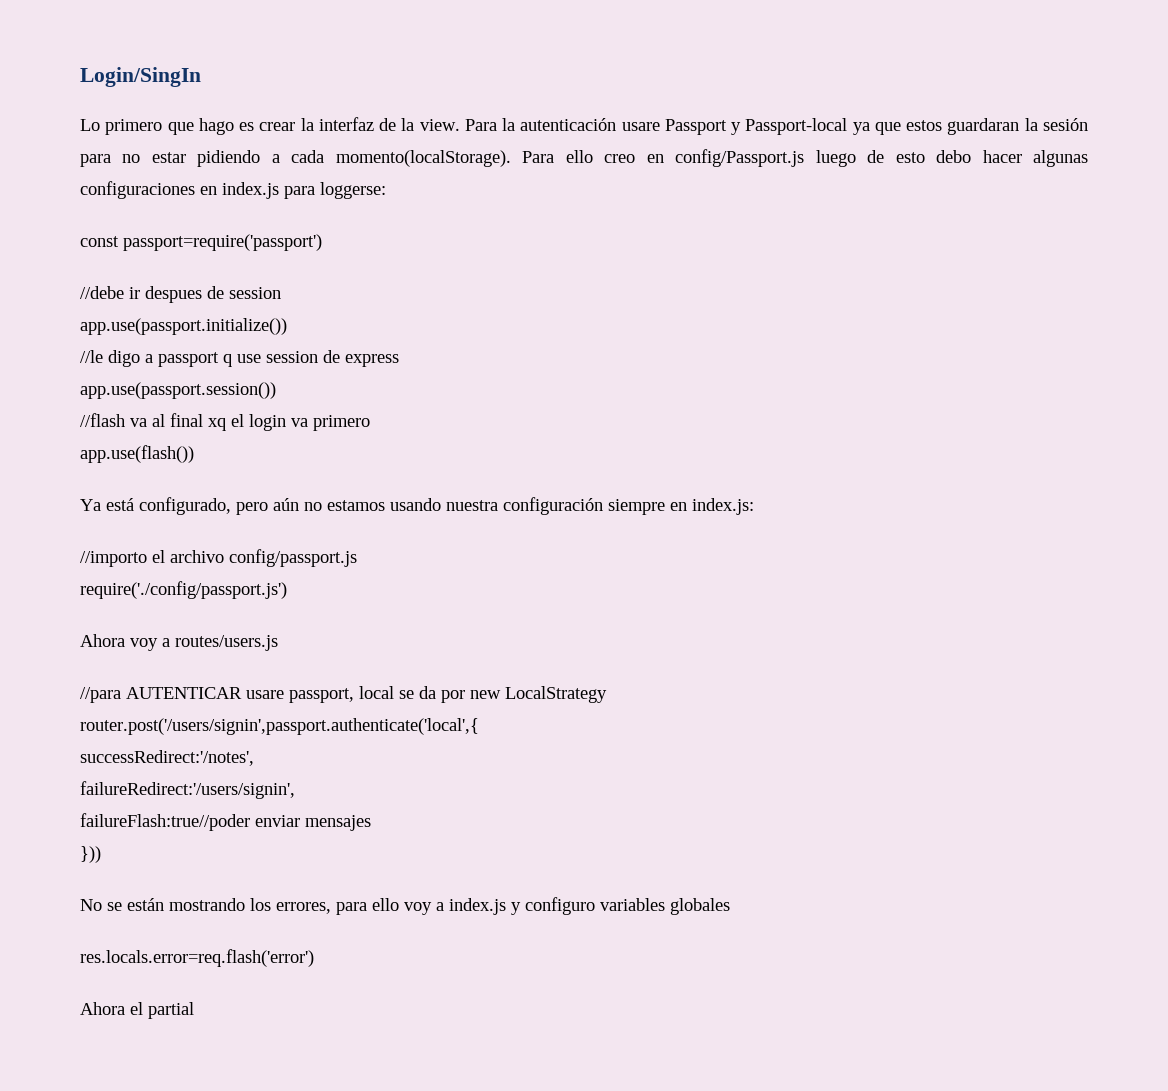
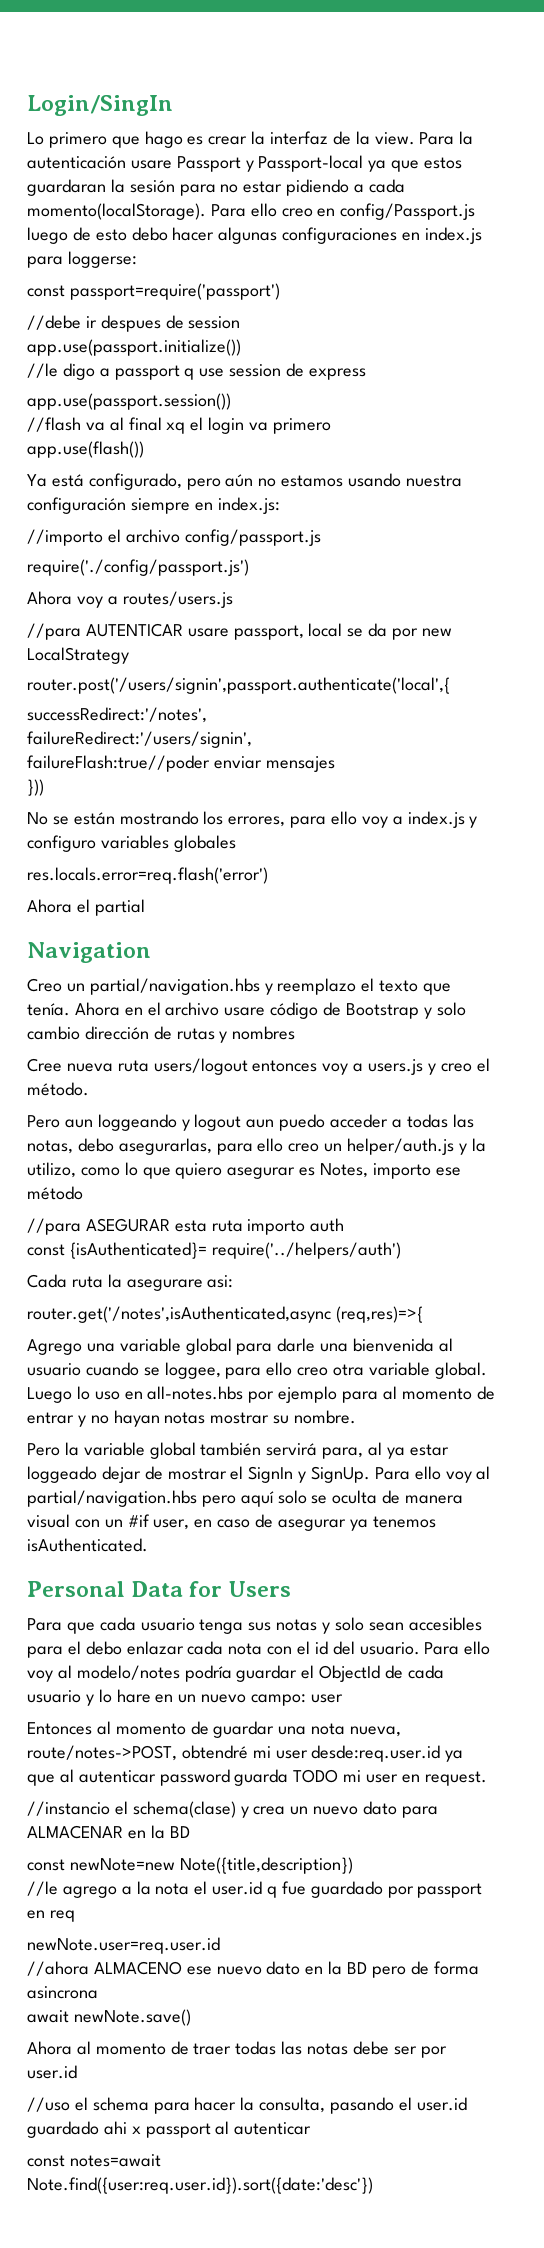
+ Navigation
+ Creo un partial/navigation.hbs y reemplazo el texto que tenía. Ahora en el archivo usare código de Bootstrap y solo cambio dirección de rutas y nombres
+ Cree nueva ruta users/logout entonces voy a users.js y creo el método.
+ Pero aun loggeando y logout aun puedo acceder a todas las notas, debo asegurarlas, para ello creo un helper/auth.js y la utilizo, como lo que quiero asegurar es Notes, importo ese método
+ //para ASEGURAR esta ruta importo auth
+ const {isAuthenticated}= require('../helpers/auth')
+ Cada ruta la asegurare asi:
+ router.get('/notes',isAuthenticated,async (req,res)=>{
+ Agrego una variable global para darle una bienvenida al usuario cuando se loggee, para ello creo otra variable global. Luego lo uso en all-notes.hbs por ejemplo para al momento de entrar y no hayan notas mostrar su nombre.
+ Pero la variable global también servirá para, al ya estar loggeado dejar de mostrar el SignIn y SignUp. Para ello voy al partial/navigation.hbs pero aquí solo se oculta de manera visual con un #if user, en caso de asegurar ya tenemos isAuthenticated.
+ Personal Data for Users
+ Para que cada usuario tenga sus notas y solo sean accesibles para el debo enlazar cada nota con el id del usuario. Para ello voy al modelo/notes podría guardar el ObjectId de cada usuario y lo hare en un nuevo campo: user
+ Entonces al momento de guardar una nota nueva, route/notes->POST, obtendré mi user desde:req.user.id ya que al autenticar password guarda TODO mi user en request.
+ //instancio el schema(clase) y crea un nuevo dato para ALMACENAR en la BD
+ const newNote=new Note({title,description})
+ //le agrego a la nota el user.id q fue guardado por passport en req
+ newNote.user=req.user.id
+ //ahora ALMACENO ese nuevo dato en la BD pero de forma asincrona
+ await newNote.save()
+ Ahora al momento de traer todas las notas debe ser por user.id
+ //uso el schema para hacer la consulta, pasando el user.id guardado ahi x passport al autenticar
+ const notes=await Note.find({user:req.user.id}).sort({date:'desc'})

